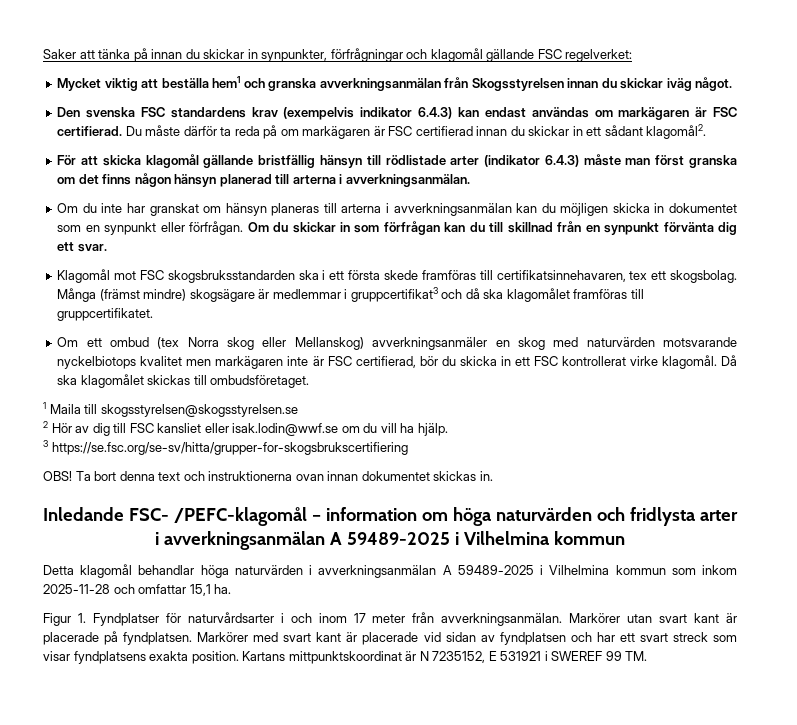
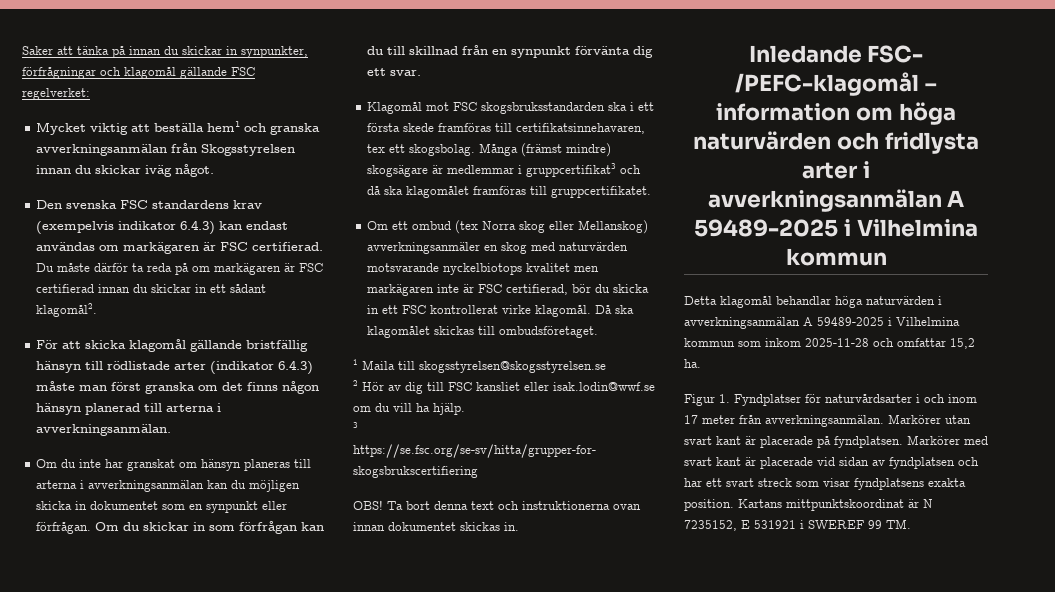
- Detta klagomål behandlar höga naturvärden i avverkningsanmälan A 59489-2025 i Vilhelmina kommun som inkom 2025-11-28 och omfattar 15,1 ha.
+ Detta klagomål behandlar höga naturvärden i avverkningsanmälan A 59489-2025 i Vilhelmina kommun som inkom 2025-11-28 och omfattar 15,2 ha.

